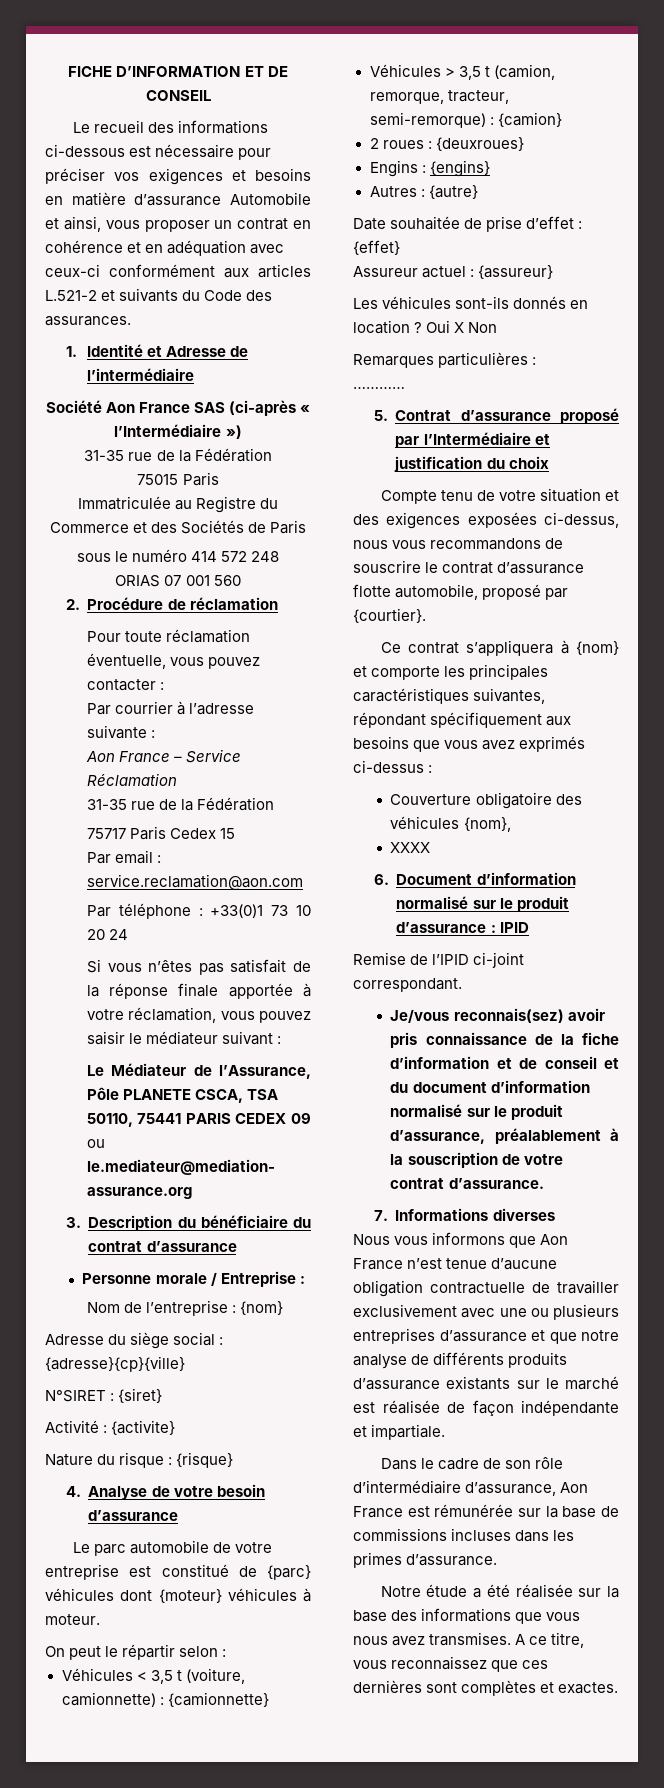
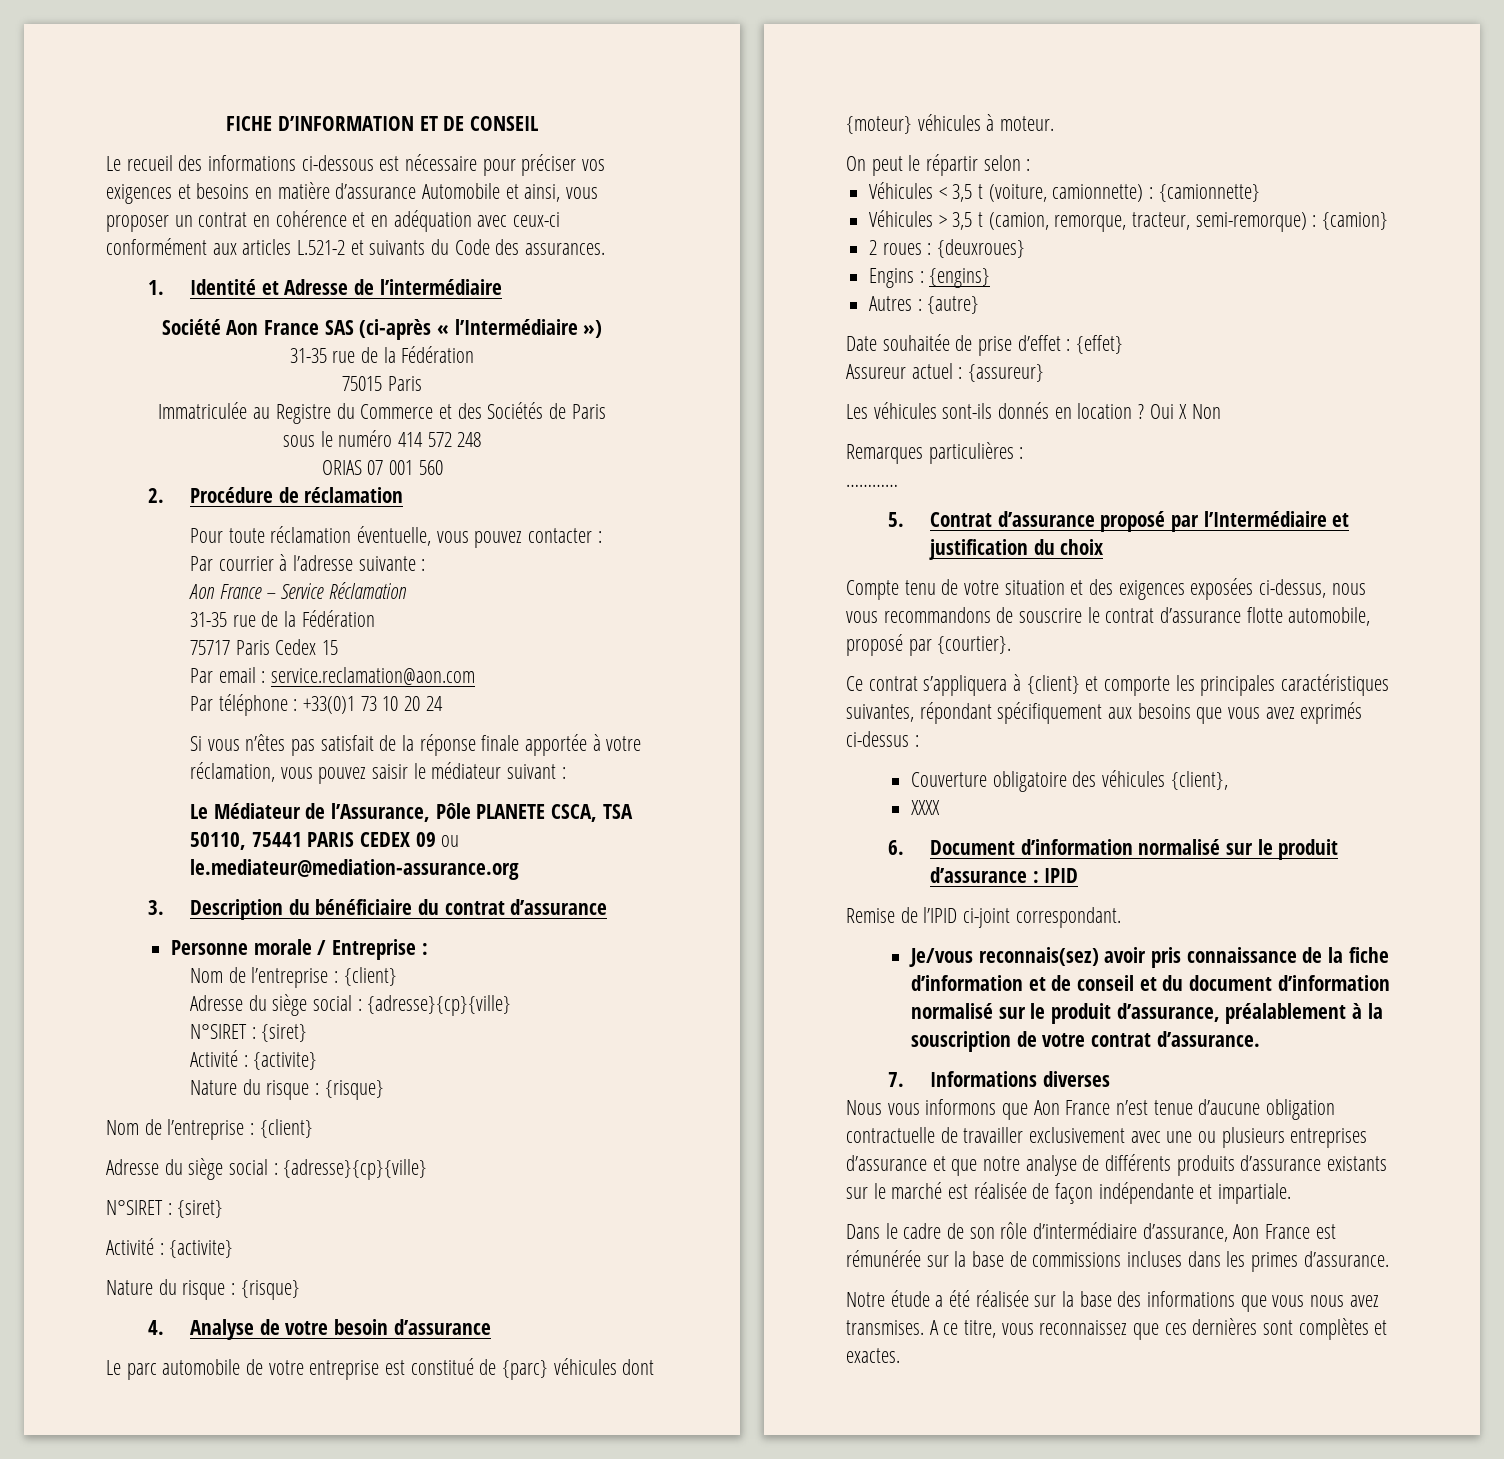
  Personne morale / Entreprise :
- Nom de l’entreprise : {nom}
+ Nom de l’entreprise : {client}
+ Adresse du siège social : {adresse}{cp}{ville}
+ N°SIRET : {siret}
+ Activité : {activite}
+ Nature du risque : {risque}
+ Nom de l’entreprise : {client}
- Ce contrat s’appliquera à {nom} et comporte les principales caractéristiques suivantes, répondant spécifiquement aux besoins que vous avez exprimés ci-dessus :
+ Ce contrat s’appliquera à {client} et comporte les principales caractéristiques suivantes, répondant spécifiquement aux besoins que vous avez exprimés ci-dessus :
- Couverture obligatoire des véhicules {nom},
+ Couverture obligatoire des véhicules {client},

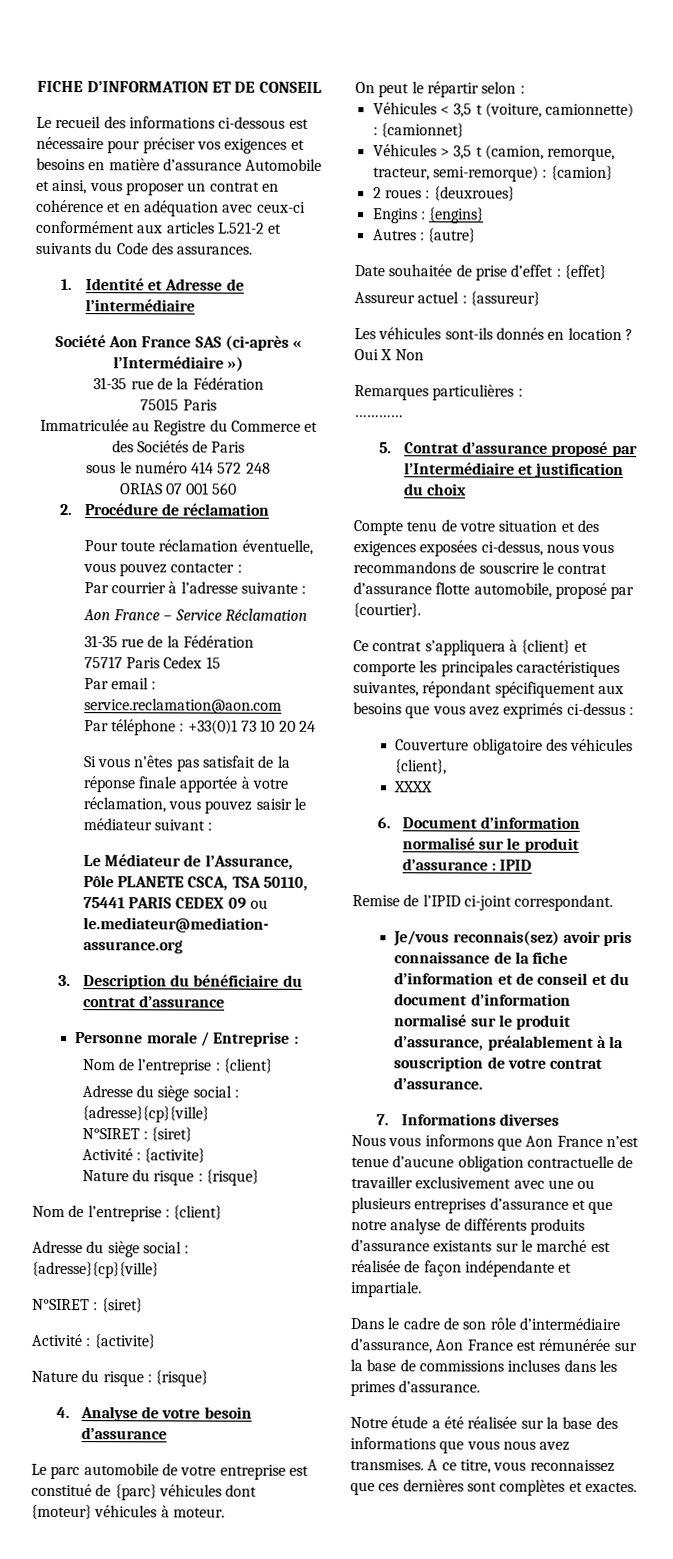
- Véhicules < 3,5 t (voiture, camionnette) : {camionnette}
+ Véhicules < 3,5 t (voiture, camionnette) : {camionnet}

